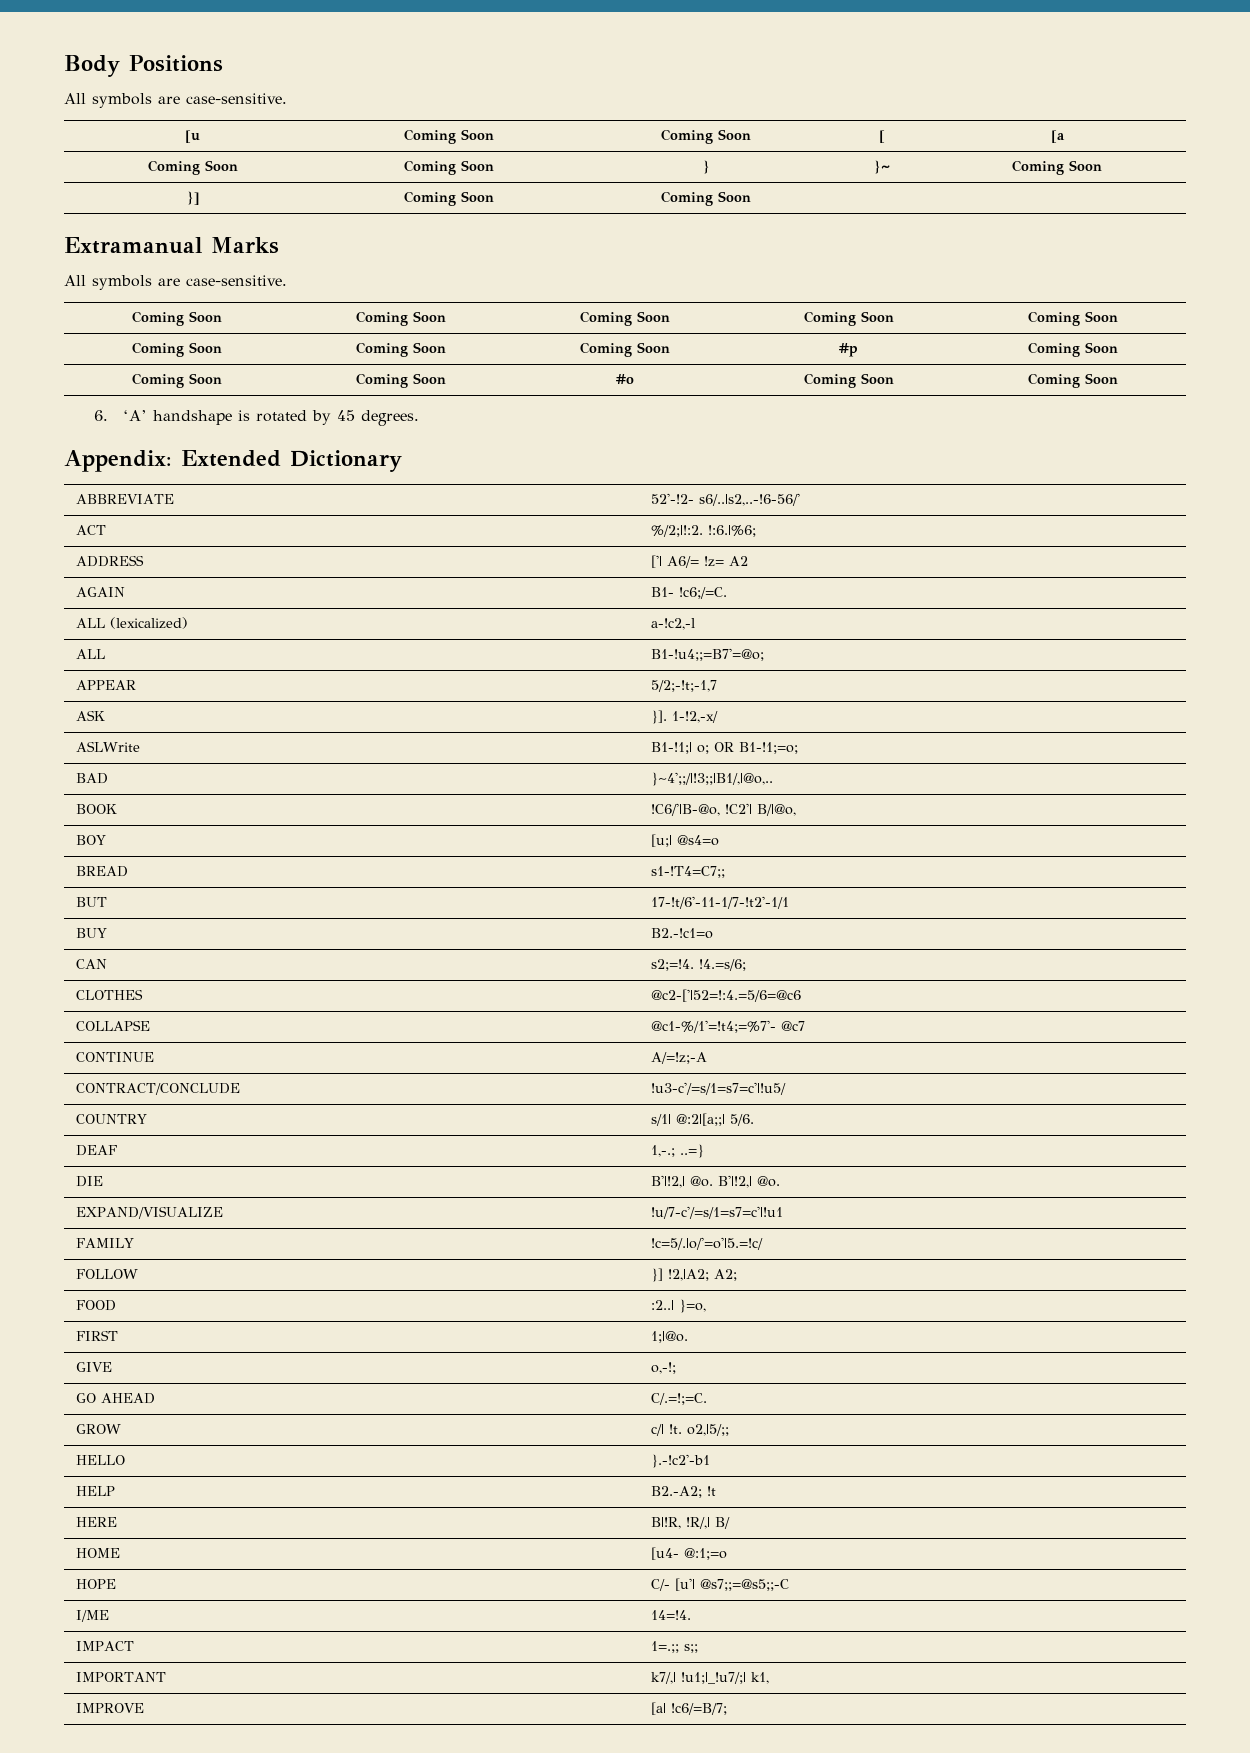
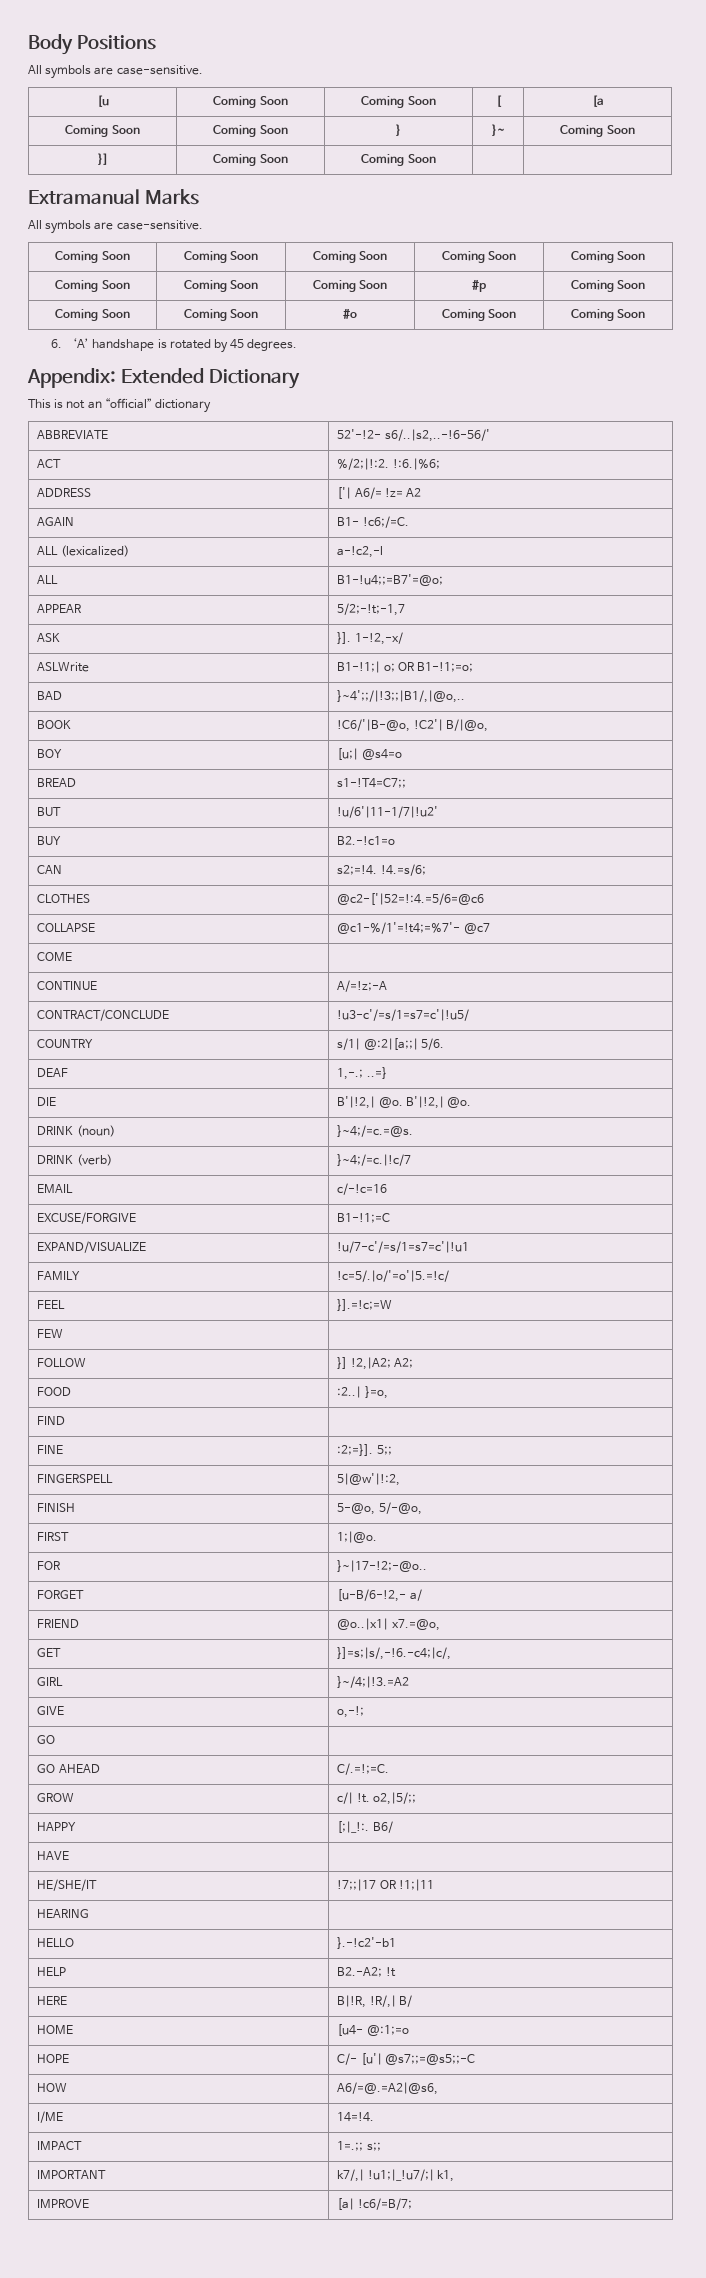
+ This is not an “official” dictionary
- BUT | 17-!t/6'-11-1/7-!t2'-1/1
+ BUT | !u/6'|11-1/7|!u2'
+ COME |
+ DRINK (noun) | }~4;/=c.=@s.
+ DRINK (verb) | }~4;/=c.|!c/7
+ EMAIL | c/-!c=16
+ EXCUSE/FORGIVE | B1-!1;=C
+ FEEL | }].=!c;=W
+ FEW |
+ FIND |
+ FINE | :2;=}]. 5;;
+ FINGERSPELL | 5|@w'|!:2,
+ FINISH | 5-@o, 5/-@o,
  FIRST | 1;|@o.
+ FOR | }~|17-!2;-@o..
+ FORGET | [u-B/6-!2,- a/
+ FRIEND | @o..|x1| x7.=@o,
+ GET | }]=s;|s/,-!6.-c4;|c/,
+ GIRL | }~/4;|!3.=A2
+ GO |
+ HAPPY | [;|_!:. B6/
+ HAVE |
+ HE/SHE/IT | !7;;|17 OR !1;|11
+ HEARING |
+ HOW | A6/=@.=A2|@s6,

